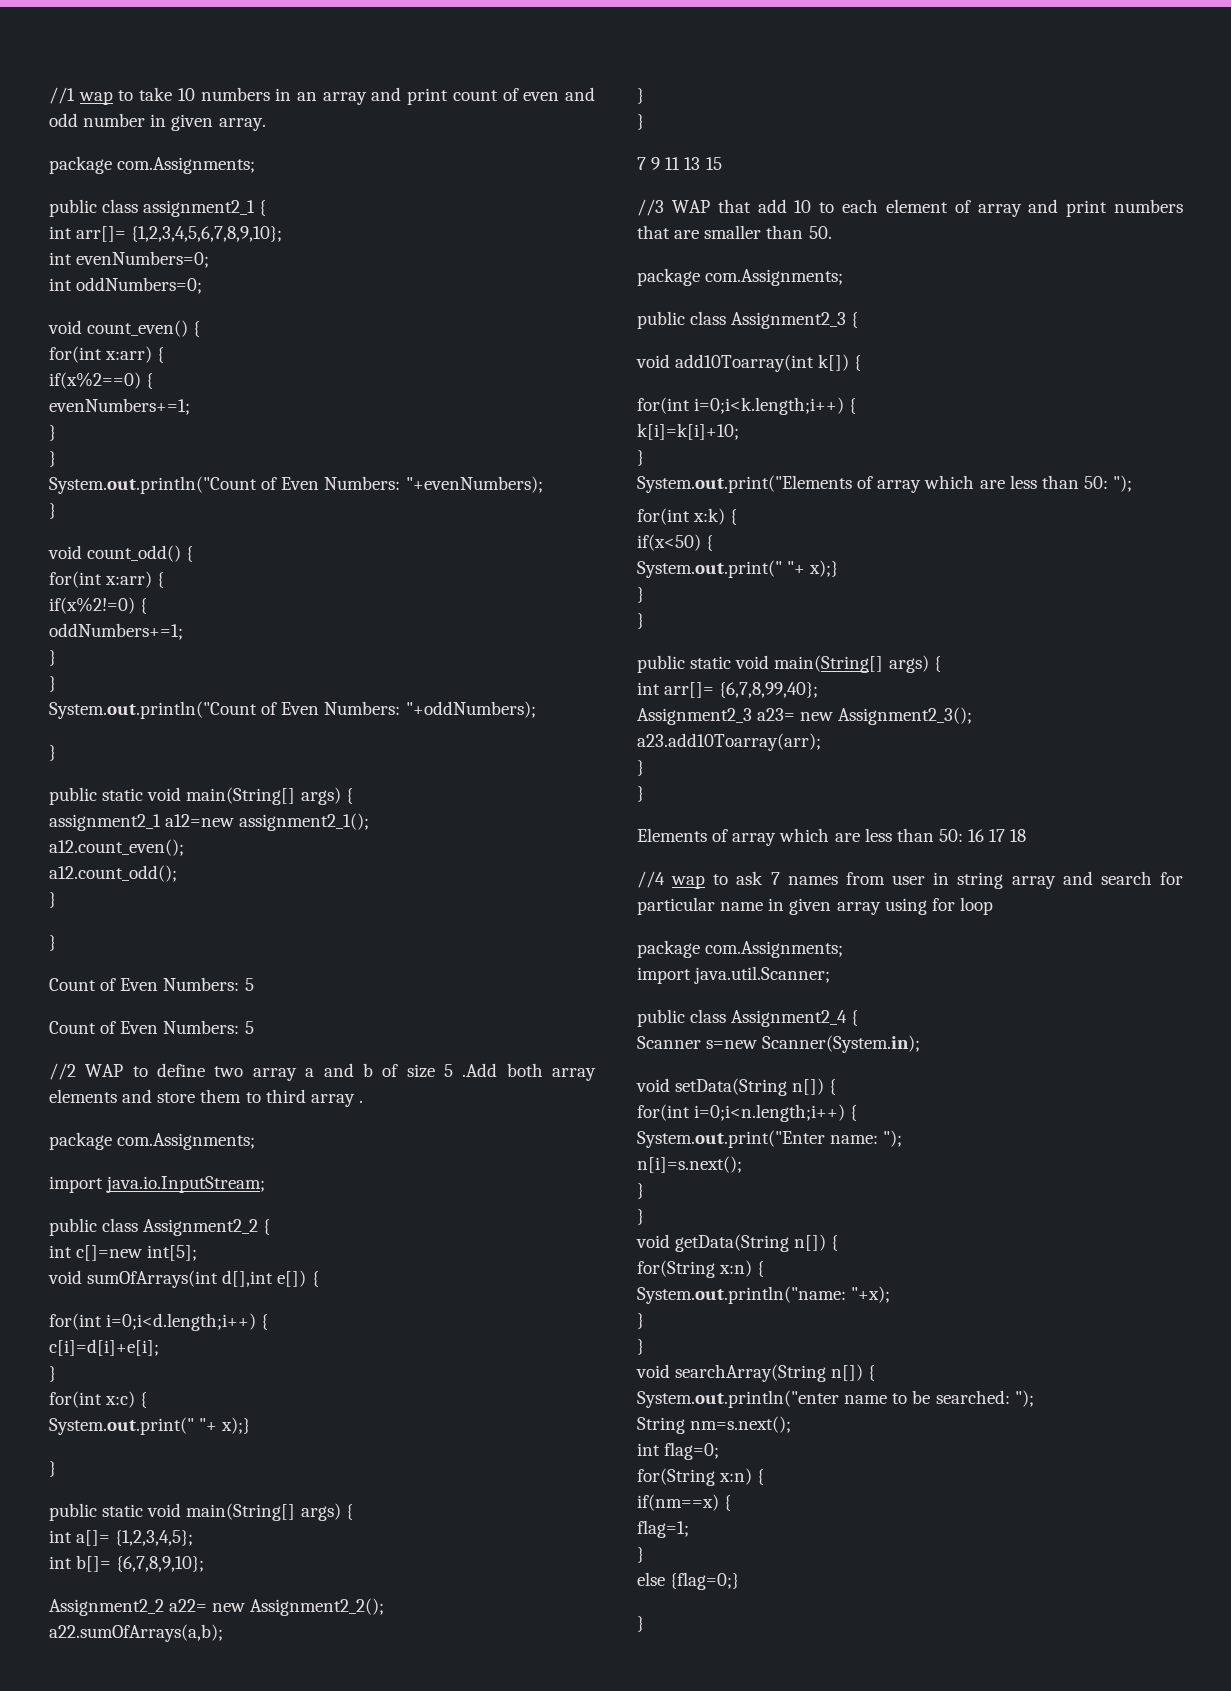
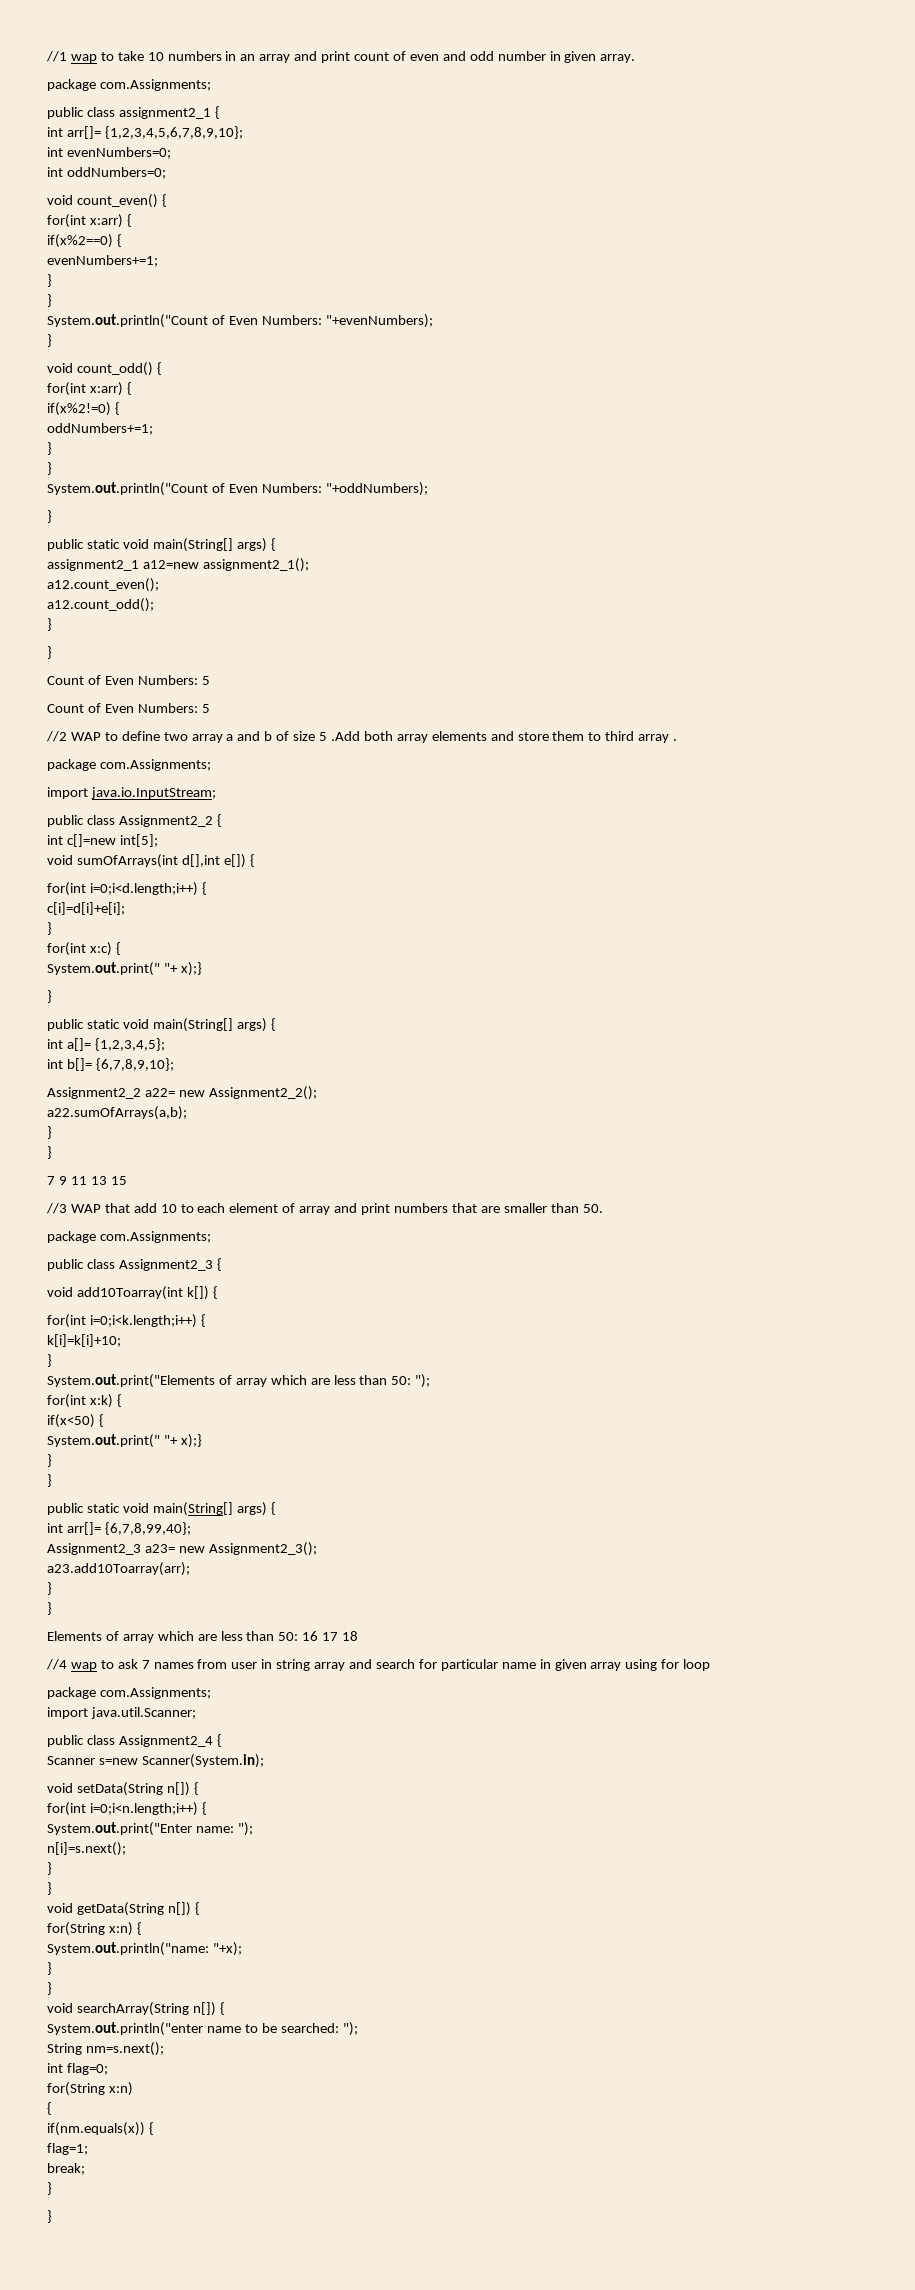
  int flag=0;
- for(String x:n) {
- if(nm==x) {
+ for(String x:n)
+ {
+ if(nm.equals(x)) {
  flag=1;
+ break;
  }
- else {flag=0;}

